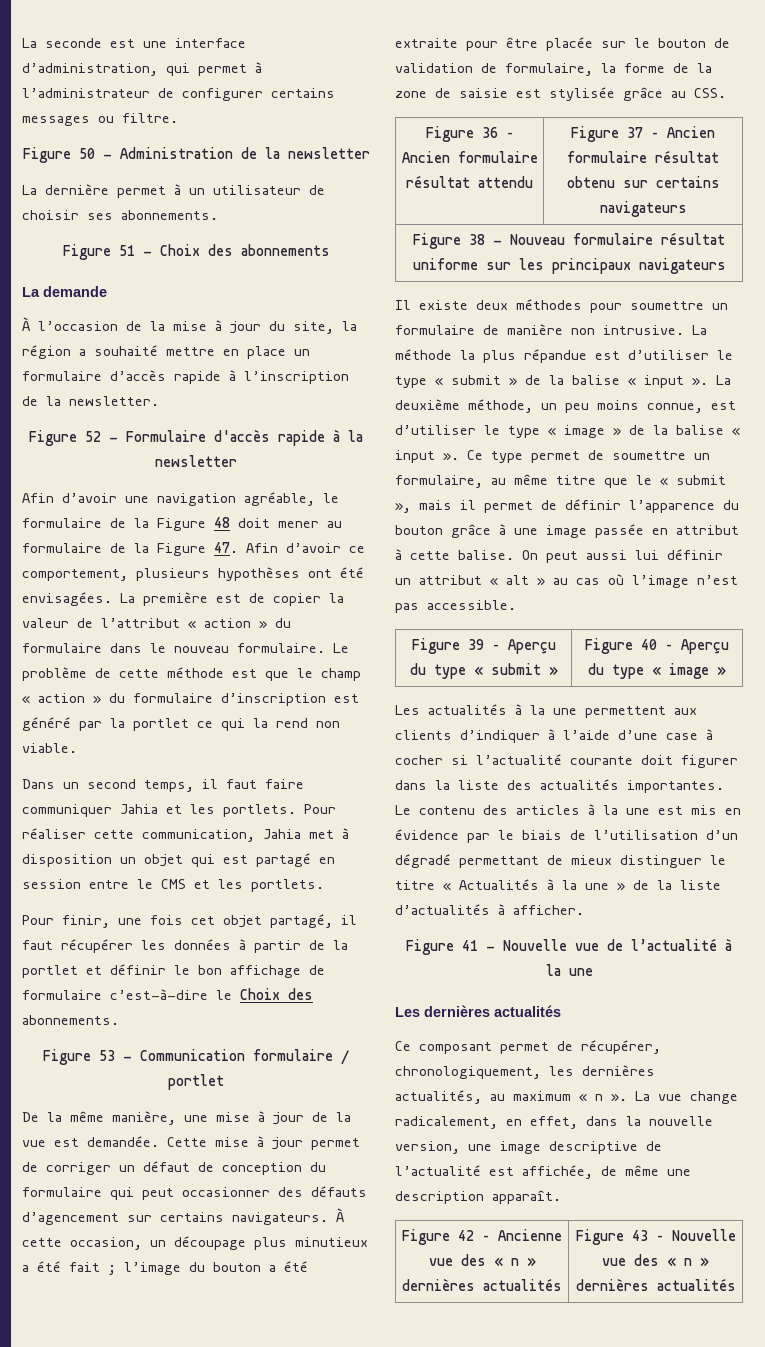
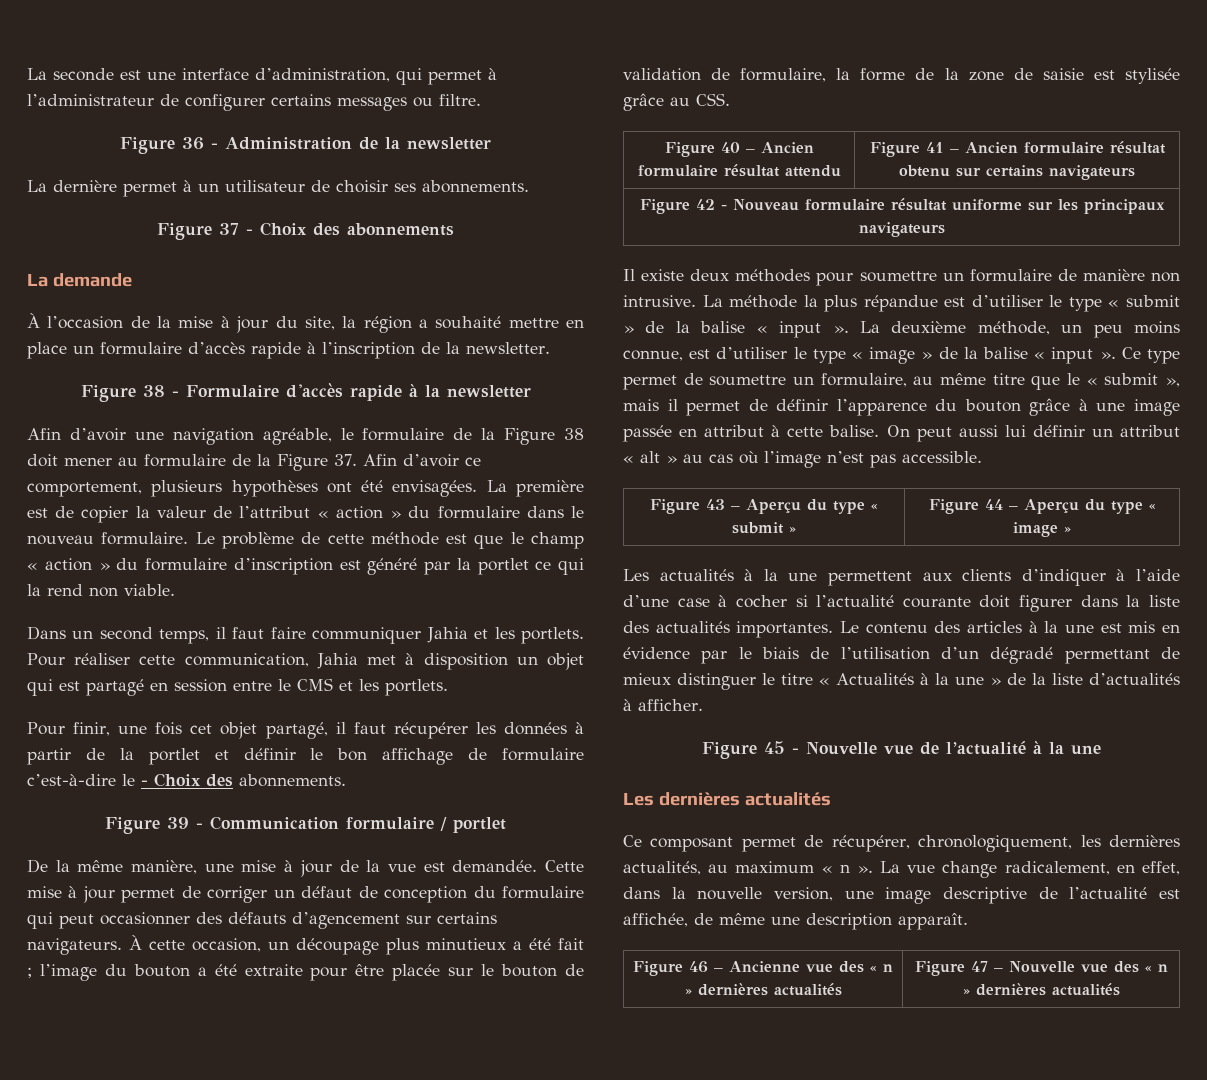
- Figure 50 - Administration de la newsletter
+ Figure 36 - Administration de la newsletter
- Figure 51 - Choix des abonnements
+ Figure 37 - Choix des abonnements
- Figure 52 - Formulaire d'accès rapide à la newsletter
+ Figure 38 - Formulaire d'accès rapide à la newsletter
- Afin d’avoir une navigation agréable, le formulaire de la Figure 48 doit mener au formulaire de la Figure 47. Afin d’avoir ce comportement, plusieurs hypothèses ont été envisagées.
+ Afin d’avoir une navigation agréable, le formulaire de la Figure 38 doit mener au formulaire de la Figure 37. Afin d’avoir ce comportement, plusieurs hypothèses ont été envisagées.
- Pour finir, une fois cet objet partagé, il faut récupérer les données à partir de la portlet et définir le bon affichage de formulaire c’est-à-dire le Choix des abonnements.
+ Pour finir, une fois cet objet partagé, il faut récupérer les données à partir de la portlet et définir le bon affichage de formulaire c’est-à-dire le - Choix des abonnements.
- Figure 53 - Communication formulaire / portlet
+ Figure 39 - Communication formulaire / portlet
- Figure 36 – Ancien formulaire résultat attendu | Figure 37 – Ancien formulaire résultat obtenu sur certains navigateurs
+ Figure 40 – Ancien formulaire résultat attendu | Figure 41 – Ancien formulaire résultat obtenu sur certains navigateurs
- Figure 38 - Nouveau formulaire résultat uniforme sur les principaux navigateurs
+ Figure 42 - Nouveau formulaire résultat uniforme sur les principaux navigateurs
- Figure 39 – Aperçu du type « submit » | Figure 40 – Aperçu du type « image »
+ Figure 43 – Aperçu du type « submit » | Figure 44 – Aperçu du type « image »
- Figure 41 - Nouvelle vue de l’actualité à la une
+ Figure 45 - Nouvelle vue de l’actualité à la une
- Figure 42 – Ancienne vue des « n » dernières actualités | Figure 43 – Nouvelle vue des « n » dernières actualités
+ Figure 46 – Ancienne vue des « n » dernières actualités | Figure 47 – Nouvelle vue des « n » dernières actualités

